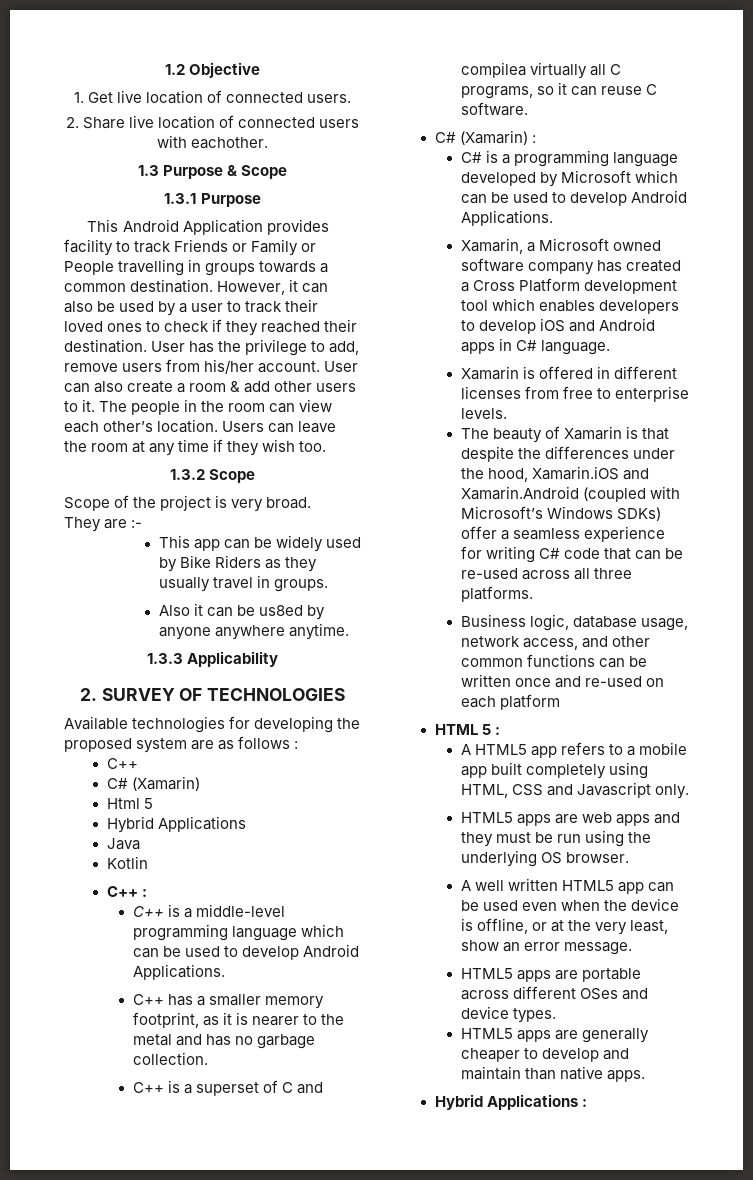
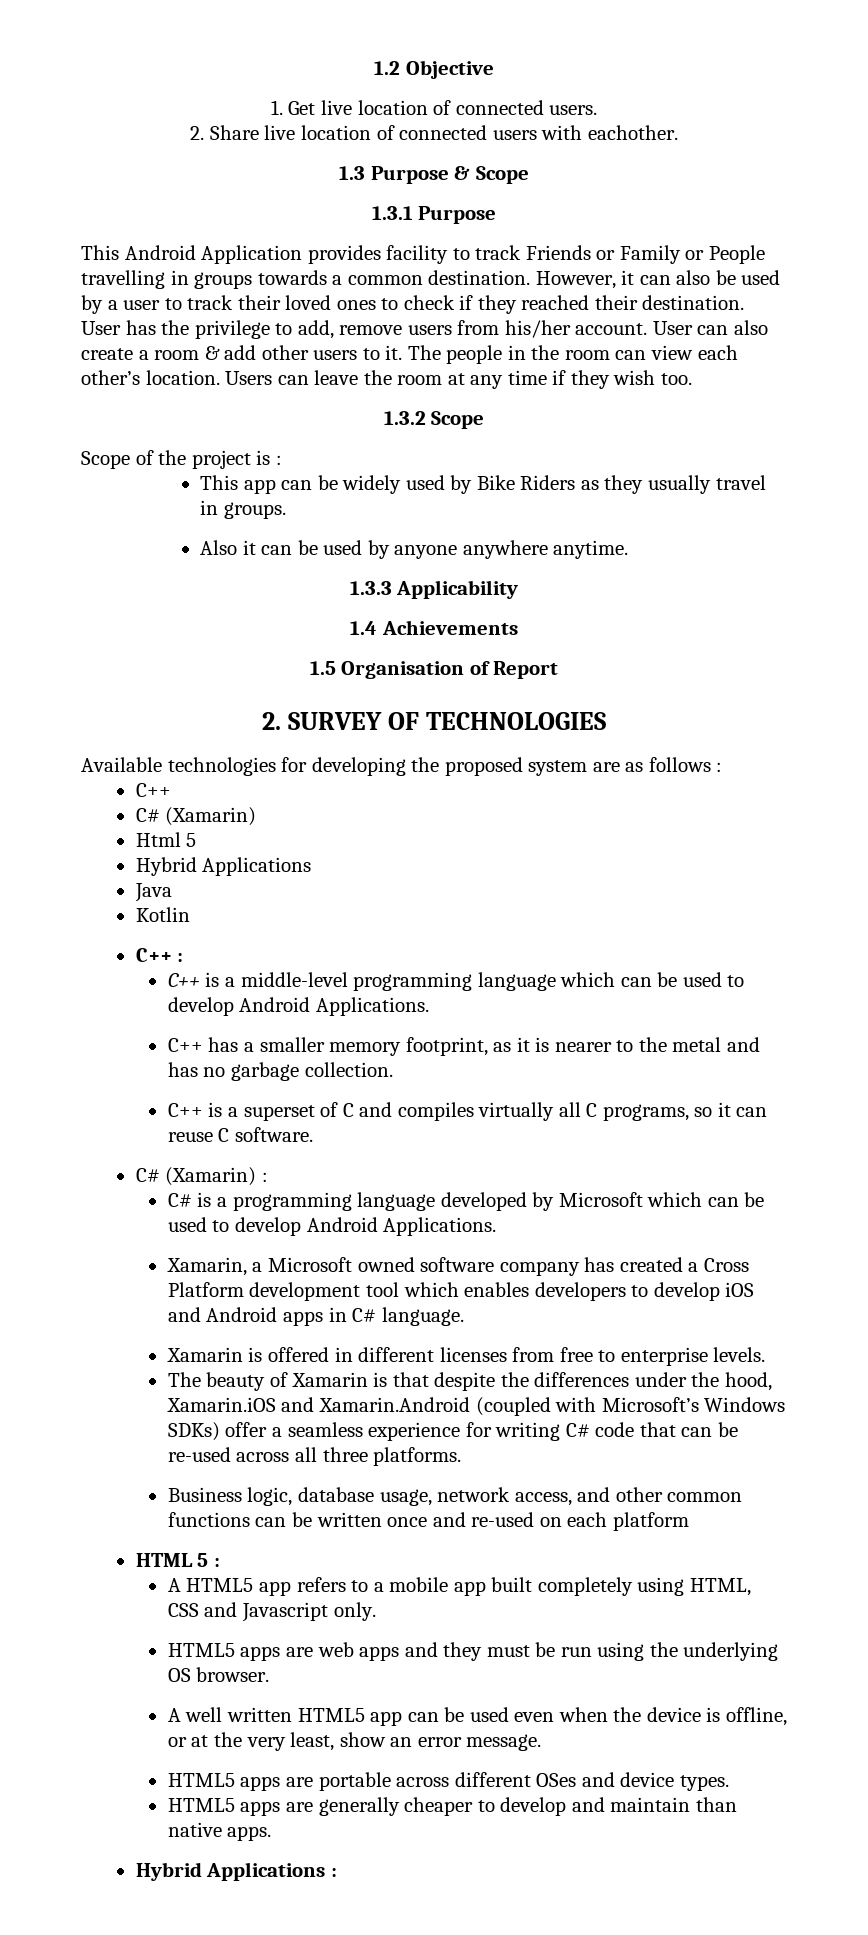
- Scope of the project is very broad.
- They are :-
+ Scope of the project is :
- Also it can be us8ed by anyone anywhere anytime.
+ Also it can be used by anyone anywhere anytime.
+ 1.4 Achievements
+ 1.5 Organisation of Report
- C++ is a superset of C and compilea virtually all C programs, so it can reuse C software.
+ C++ is a superset of C and compiles virtually all C programs, so it can reuse C software.

